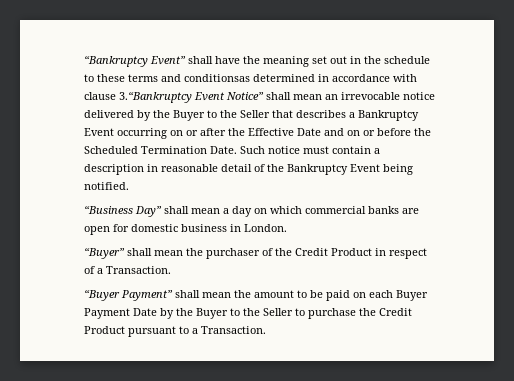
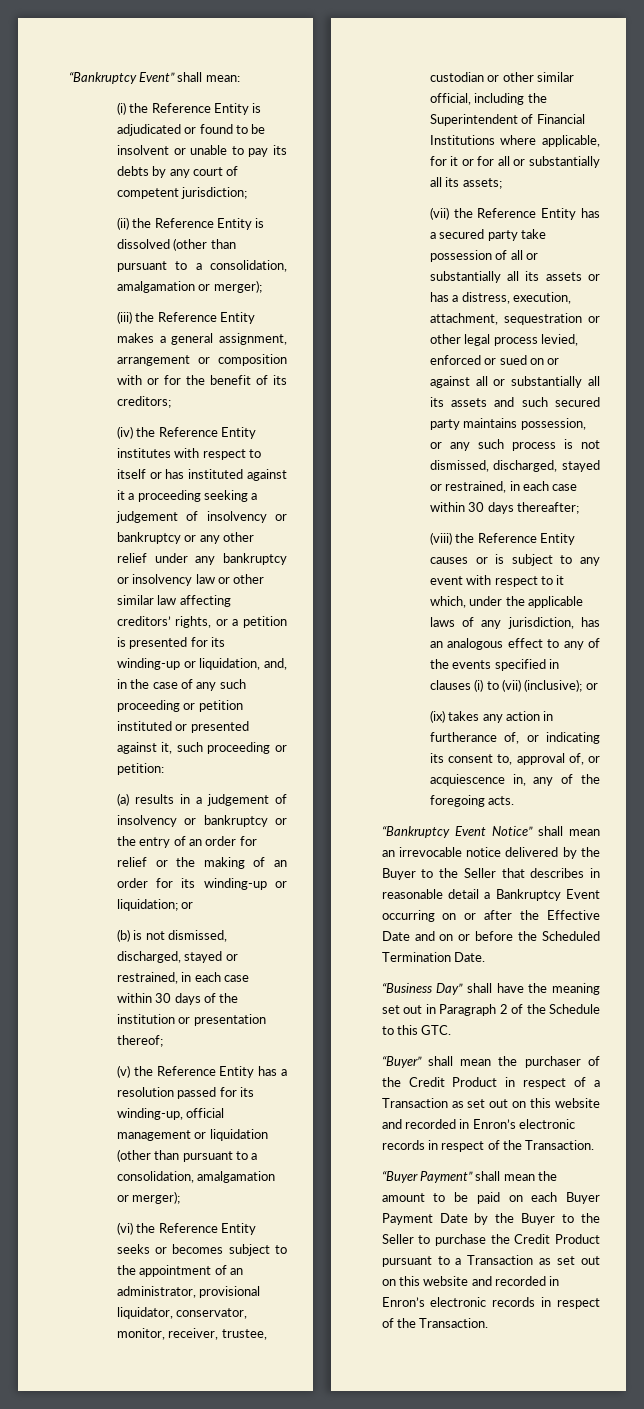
- “Bankruptcy Event” shall have the meaning set out in the schedule to these terms and conditionsas determined in accordance with clause 3.“Bankruptcy Event Notice” shall mean an irrevocable notice delivered by the Buyer to the Seller that describes a Bankruptcy Event occurring on or after the Effective Date and on or before the Scheduled Termination Date. Such notice must contain a description in reasonable detail of the Bankruptcy Event being notified.
- “Business Day” shall mean a day on which commercial banks are open for domestic business in London.
+ “Bankruptcy Event” shall mean:
+ (i) the Reference Entity is adjudicated or found to be insolvent or unable to pay its debts by any court of competent jurisdiction;
+ (ii) the Reference Entity is dissolved (other than pursuant to a consolidation, amalgamation or merger);
+ (iii) the Reference Entity makes a general assignment, arrangement or composition with or for the benefit of its creditors;
+ (iv) the Reference Entity institutes with respect to itself or has instituted against it a proceeding seeking a judgement of insolvency or bankruptcy or any other relief under any bankruptcy or insolvency law or other similar law affecting creditors’ rights, or a petition is presented for its winding-up or liquidation, and, in the case of any such proceeding or petition instituted or presented against it, such proceeding or petition:
+ (a) results in a judgement of insolvency or bankruptcy or the entry of an order for relief or the making of an order for its winding-up or liquidation; or
+ (b) is not dismissed, discharged, stayed or restrained, in each case within 30 days of the institution or presentation thereof;
+ (v) the Reference Entity has a resolution passed for its winding-up, official management or liquidation (other than pursuant to a consolidation, amalgamation or merger);
+ (vi) the Reference Entity seeks or becomes subject to the appointment of an administrator, provisional liquidator, conservator, monitor, receiver, trustee, custodian or other similar official, including the Superintendent of Financial Institutions where applicable, for it or for all or substantially all its assets;
+ (vii) the Reference Entity has a secured party take possession of all or substantially all its assets or has a distress, execution, attachment, sequestration or other legal process levied, enforced or sued on or against all or substantially all its assets and such secured party maintains possession, or any such process is not dismissed, discharged, stayed or restrained, in each case within 30 days thereafter;
+ (viii) the Reference Entity causes or is subject to any event with respect to it which, under the applicable laws of any jurisdiction, has an analogous effect to any of the events specified in clauses (i) to (vii) (inclusive); or
+ (ix) takes any action in furtherance of, or indicating its consent to, approval of, or acquiescence in, any of the foregoing acts.
+ “Bankruptcy Event Notice” shall mean an irrevocable notice delivered by the Buyer to the Seller that describes in reasonable detail a Bankruptcy Event occurring on or after the Effective Date and on or before the Scheduled Termination Date.
+ “Business Day” shall have the meaning set out in Paragraph 2 of the Schedule to this GTC.
- “Buyer” shall mean the purchaser of the Credit Product in respect of a Transaction.
+ “Buyer” shall mean the purchaser of the Credit Product in respect of a Transaction as set out on this website and recorded in Enron’s electronic records in respect of the Transaction.
- “Buyer Payment” shall mean the amount to be paid on each Buyer Payment Date by the Buyer to the Seller to purchase the Credit Product pursuant to a Transaction.
+ “Buyer Payment” shall mean the amount to be paid on each Buyer Payment Date by the Buyer to the Seller to purchase the Credit Product pursuant to a Transaction as set out on this website and recorded in Enron’s electronic records in respect of the Transaction.

